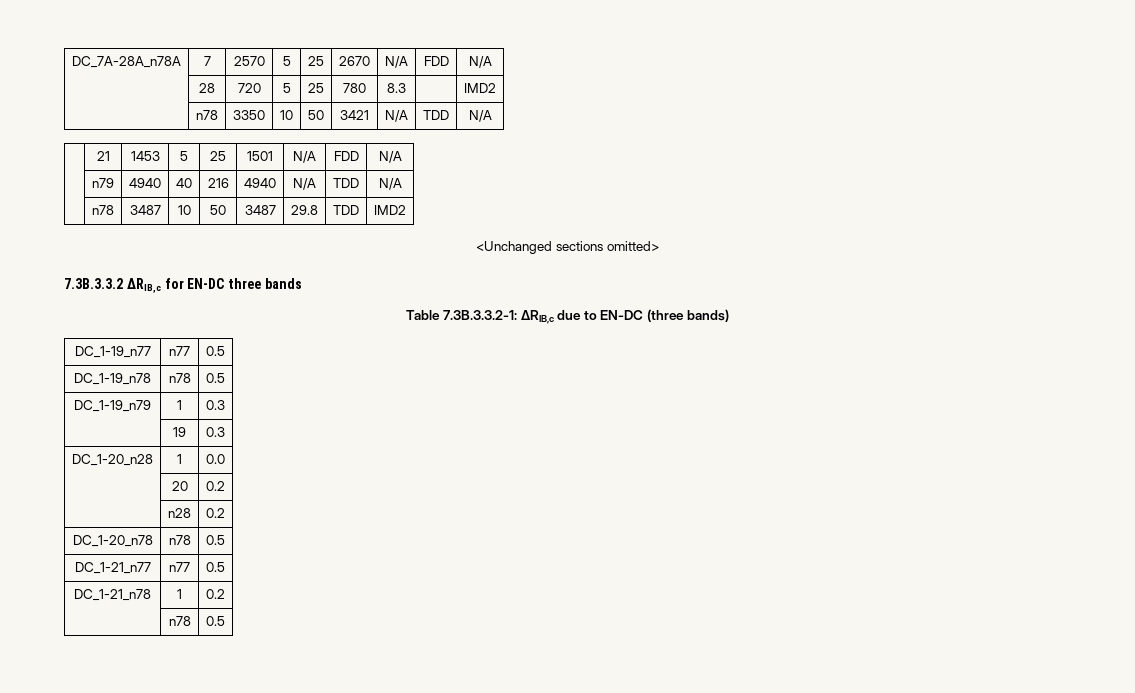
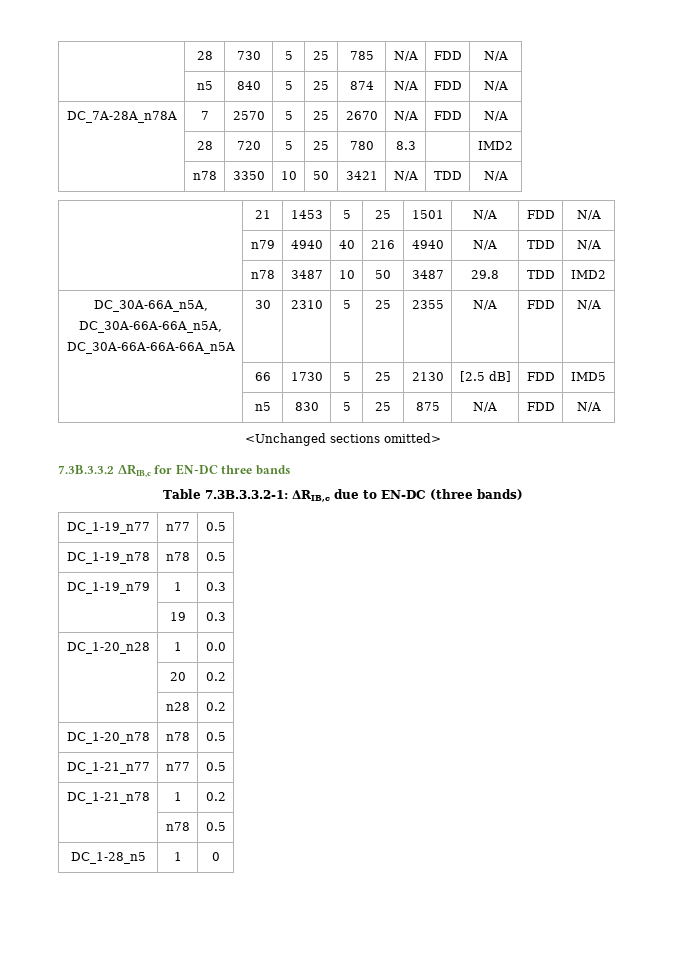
+ | 28 | 730 | 5 | 25 | 785 | N/A | FDD | N/A
+ | n5 | 840 | 5 | 25 | 874 | N/A | FDD | N/A
+ DC_30A-66A_n5A,
+ DC_30A-66A-66A_n5A,
+ DC_30A-66A-66A-66A_n5A | 30 | 2310 | 5 | 25 | 2355 | N/A | FDD | N/A
+ | 66 | 1730 | 5 | 25 | 2130 | [2.5 dB] | FDD | IMD5
+ | n5 | 830 | 5 | 25 | 875 | N/A | FDD | N/A
+ DC_1-28_n5 | 1 | 0

